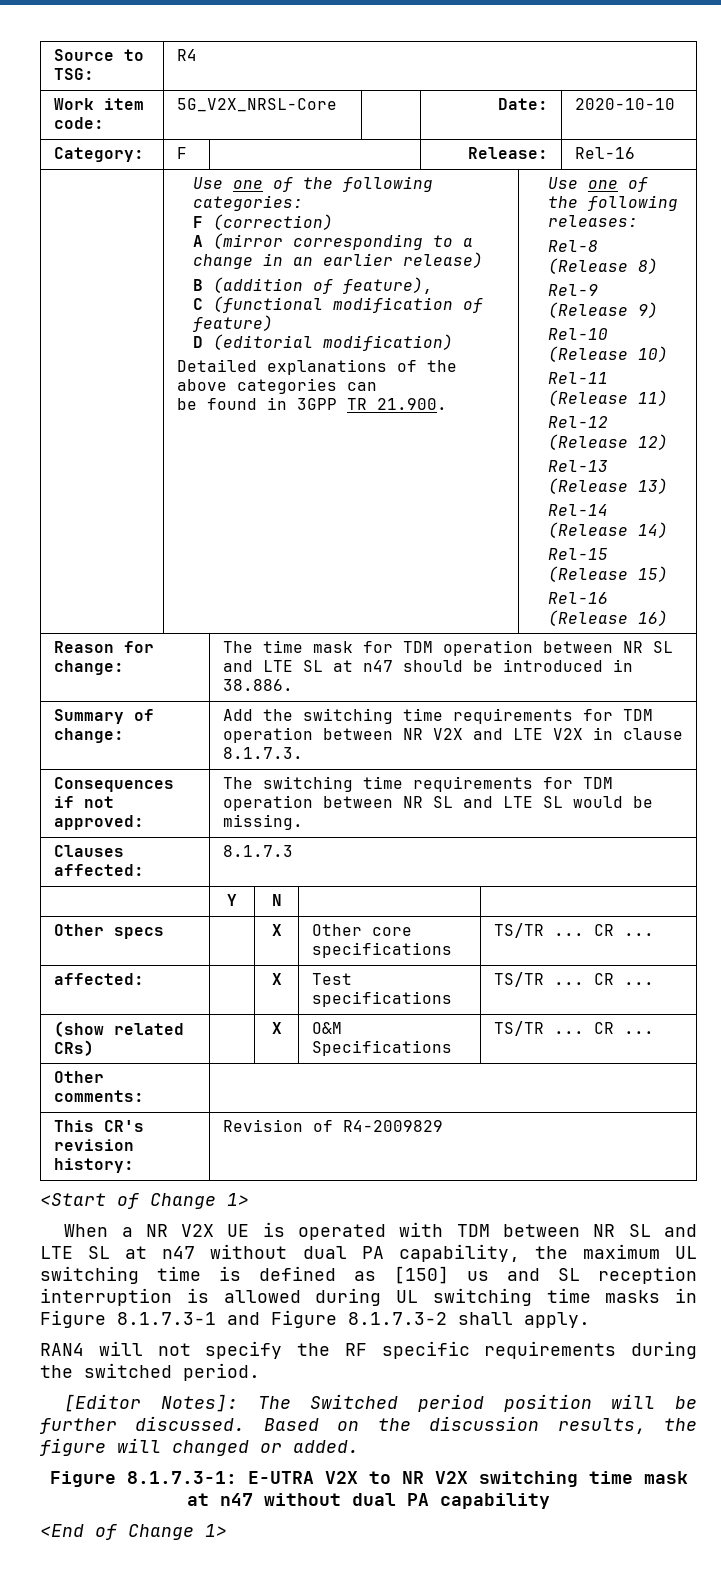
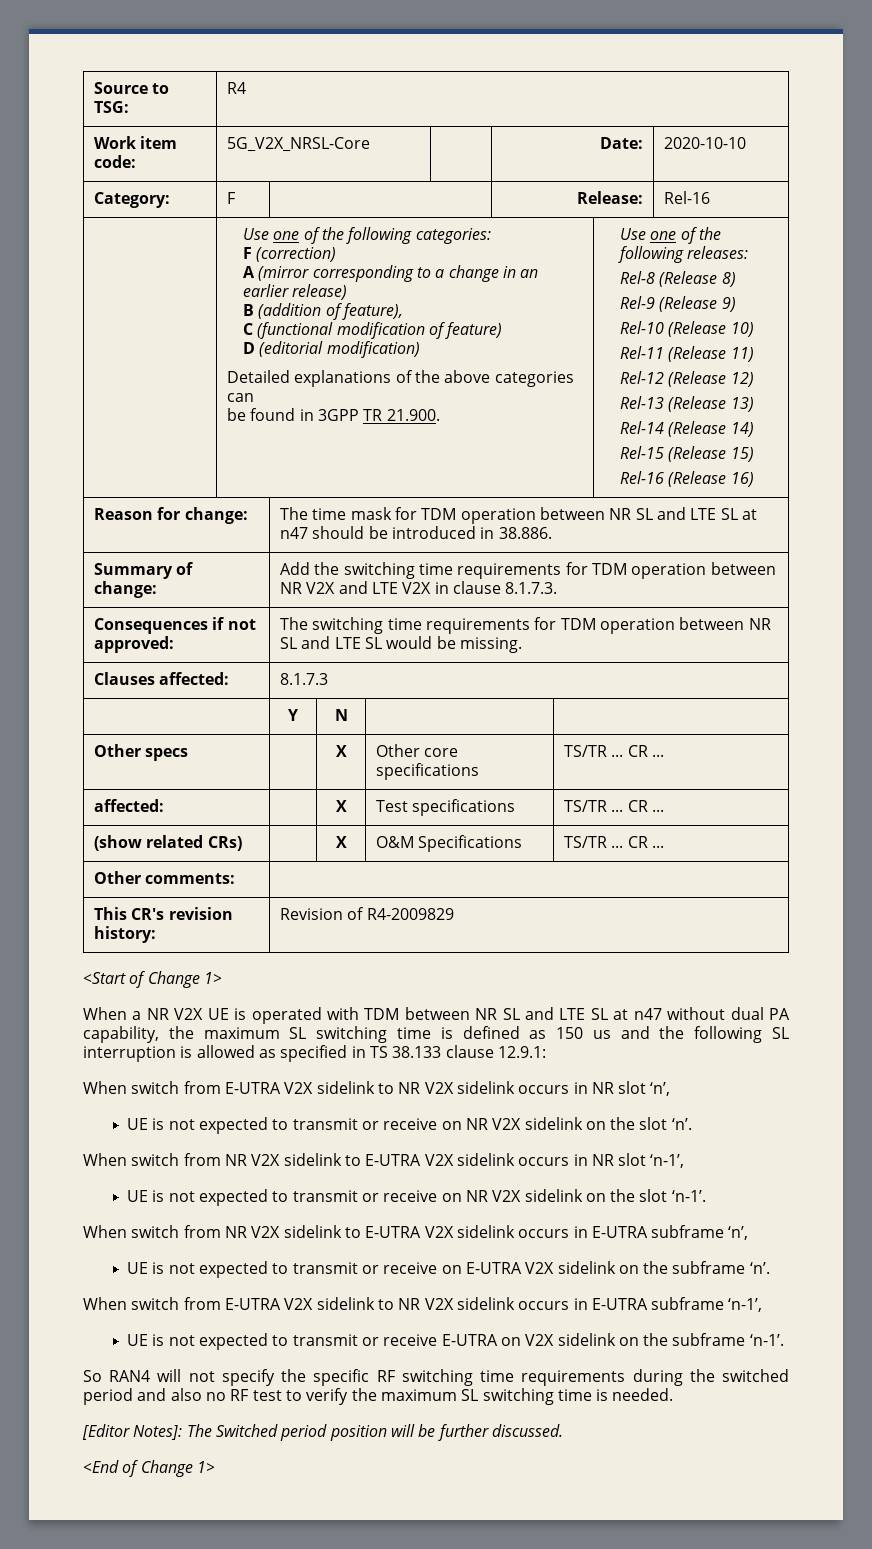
- When a NR V2X UE is operated with TDM between NR SL and LTE SL at n47 without dual PA capability, the maximum UL switching time is defined as [150] us and SL reception interruption is allowed during UL switching time masks in Figure 8.1.7.3-1 and Figure 8.1.7.3-2 shall apply.
- RAN4 will not specify the RF specific requirements during the switched period.
+ When a NR V2X UE is operated with TDM between NR SL and LTE SL at n47 without dual PA capability, the maximum SL switching time is defined as 150 us and the following SL interruption is allowed as specified in TS 38.133 clause 12.9.1:
+ When switch from E-UTRA V2X sidelink to NR V2X sidelink occurs in NR slot ‘n’,
+ UE is not expected to transmit or receive on NR V2X sidelink on the slot ‘n’.
+ When switch from NR V2X sidelink to E-UTRA V2X sidelink occurs in NR slot ‘n-1’,
+ UE is not expected to transmit or receive on NR V2X sidelink on the slot ‘n-1’.
+ When switch from NR V2X sidelink to E-UTRA V2X sidelink occurs in E-UTRA subframe ‘n’,
+ UE is not expected to transmit or receive on E-UTRA V2X sidelink on the subframe ‘n’.
+ When switch from E-UTRA V2X sidelink to NR V2X sidelink occurs in E-UTRA subframe ‘n-1’,
+ UE is not expected to transmit or receive E-UTRA on V2X sidelink on the subframe ‘n-1’.
+ So RAN4 will not specify the specific RF switching time requirements during the switched period and also no RF test to verify the maximum SL switching time is needed.
- Based on the discussion results, the figure will changed or added.
- Figure 8.1.7.3-1: E-UTRA V2X to NR V2X switching time mask at n47 without dual PA capability

